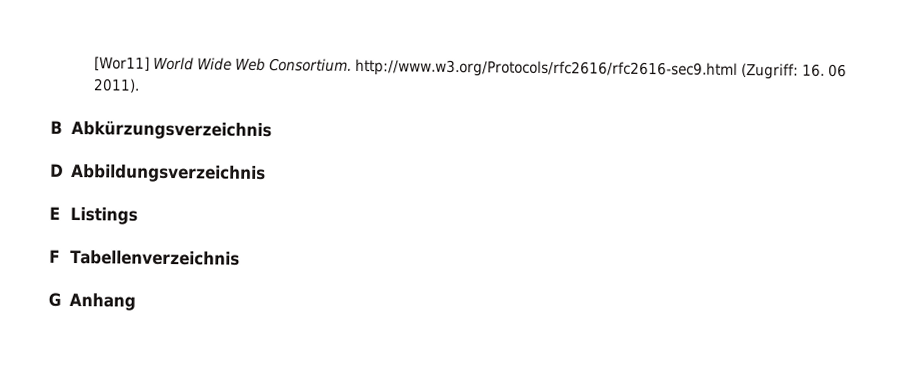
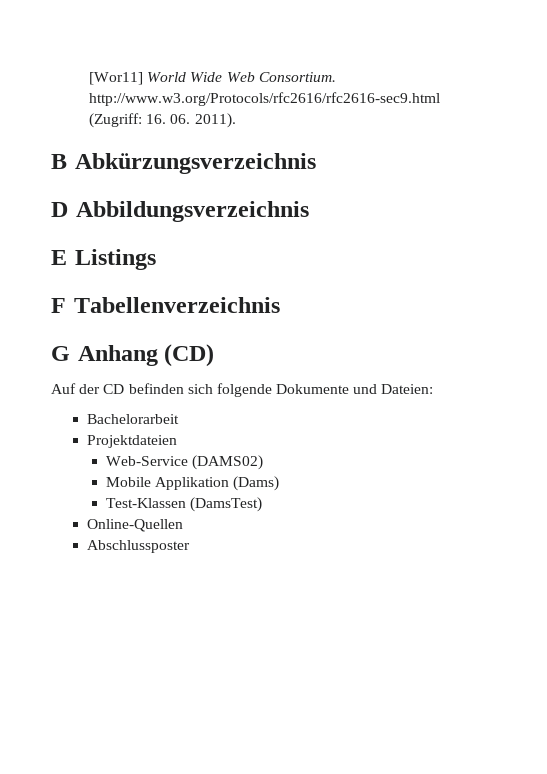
- [Wor11] World Wide Web Consortium. http://www.w3.org/Protocols/rfc2616/rfc2616-sec9.html (Zugriff: 16. 06 2011).
+ [Wor11] World Wide Web Consortium. http://www.w3.org/Protocols/rfc2616/rfc2616-sec9.html
+ (Zugriff: 16. 06. 2011).
- G Anhang
+ G Anhang (CD)
+ Auf der CD befinden sich folgende Dokumente und Dateien:
+ Bachelorarbeit
+ Projektdateien
+ Web-Service (DAMS02)
+ Mobile Applikation (Dams)
+ Test-Klassen (DamsTest)
+ Online-Quellen
+ Abschlussposter

